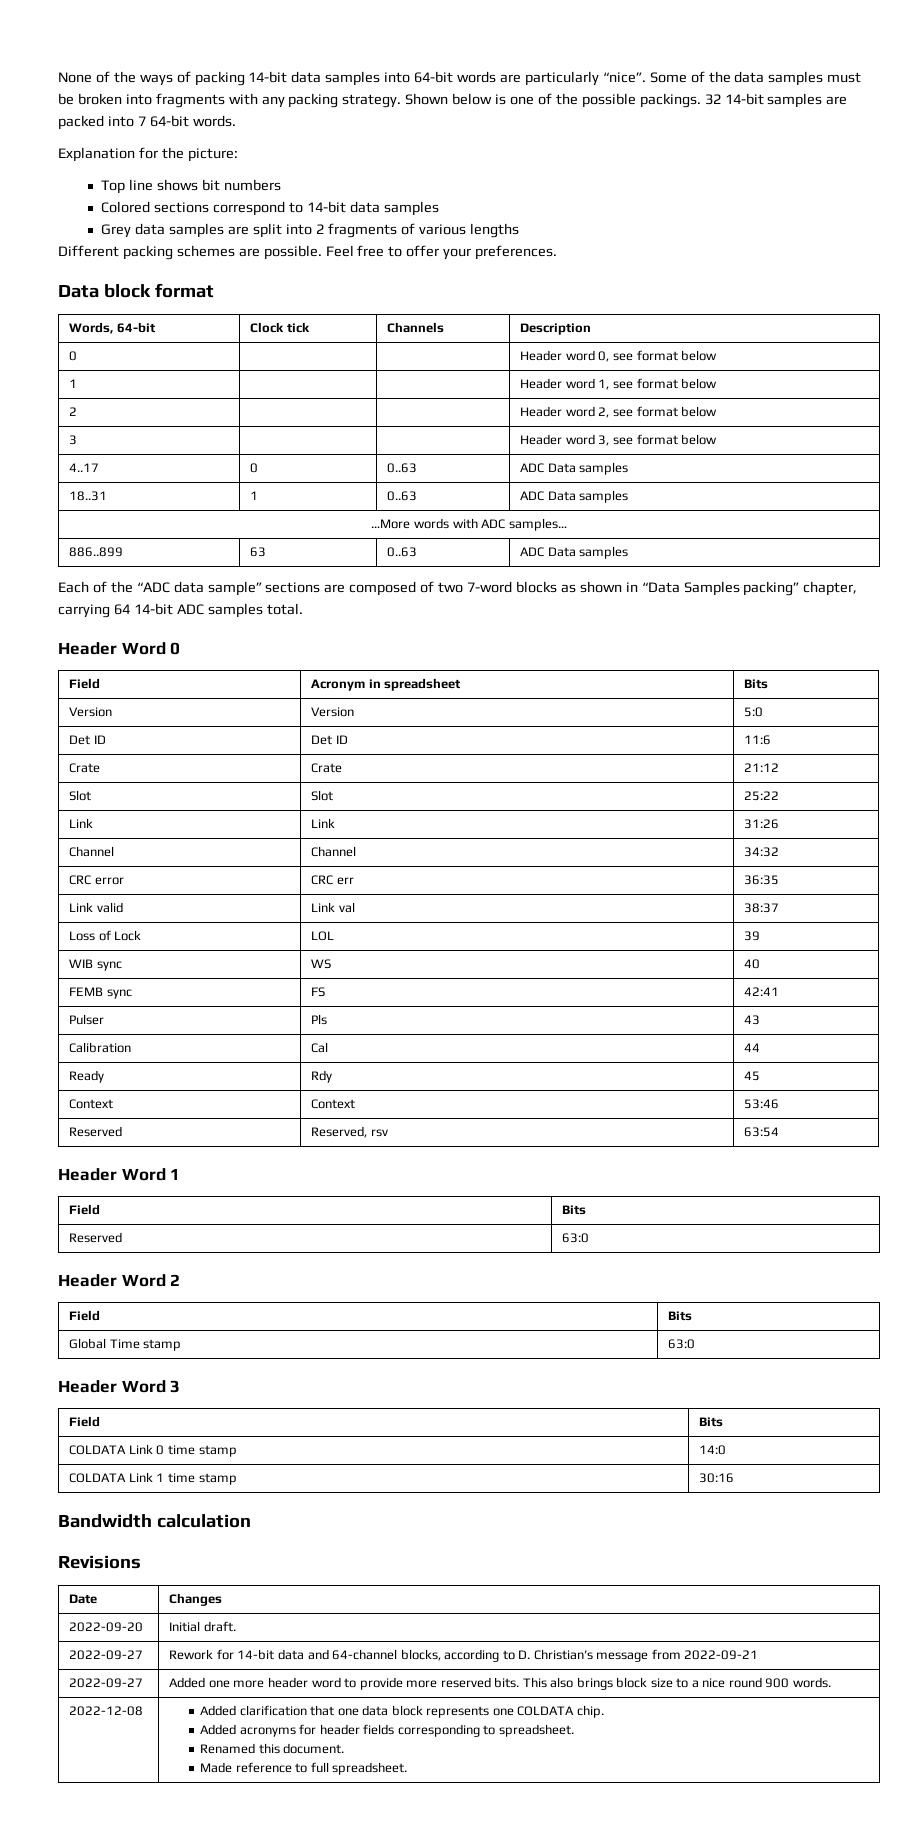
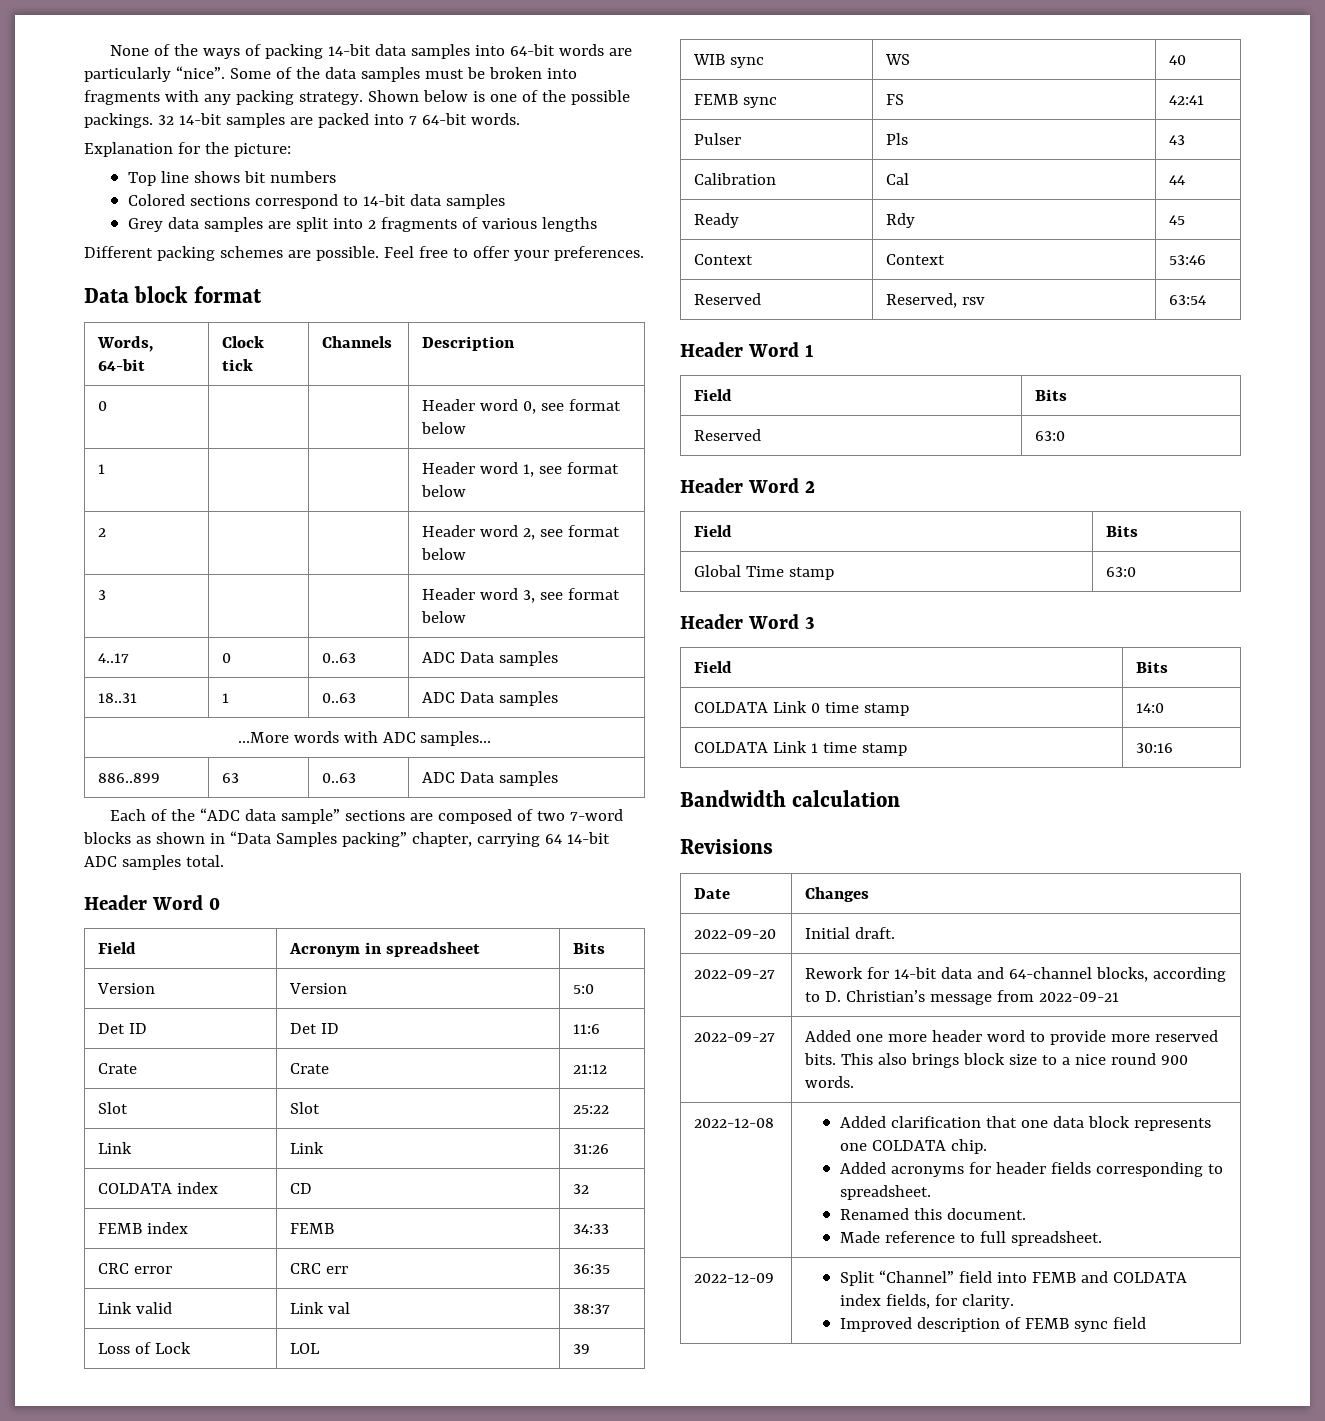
- Channel | Channel | 34:32
+ COLDATA index | CD | 32
+ FEMB index | FEMB | 34:33
+ 2022-12-09 | Split “Channel” field into FEMB and COLDATA index fields, for clarity.
+ Improved description of FEMB sync field

